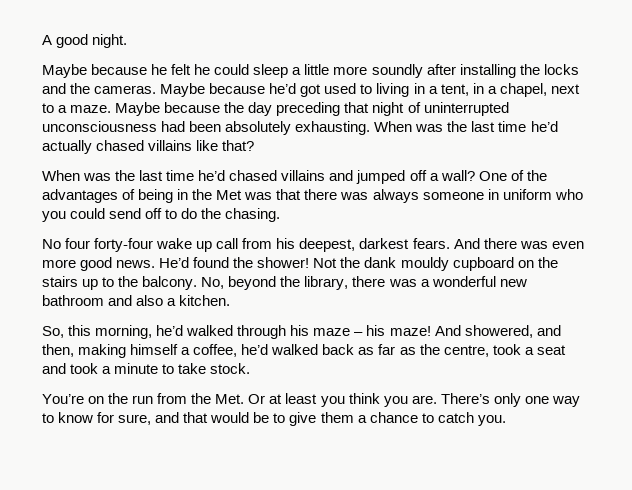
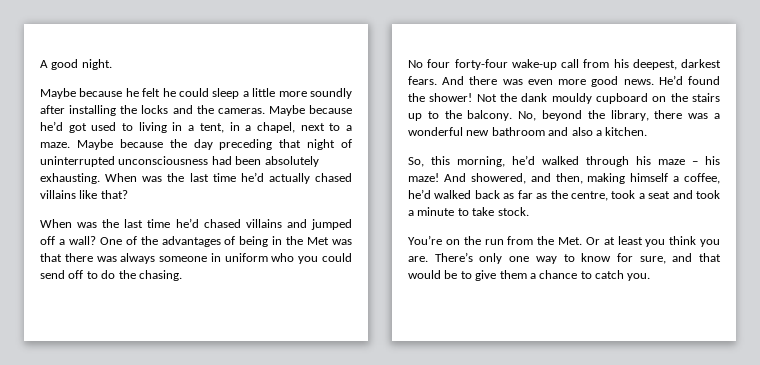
- No four forty-four wake up call from his deepest, darkest fears.
+ No four forty-four wake-up call from his deepest, darkest fears.

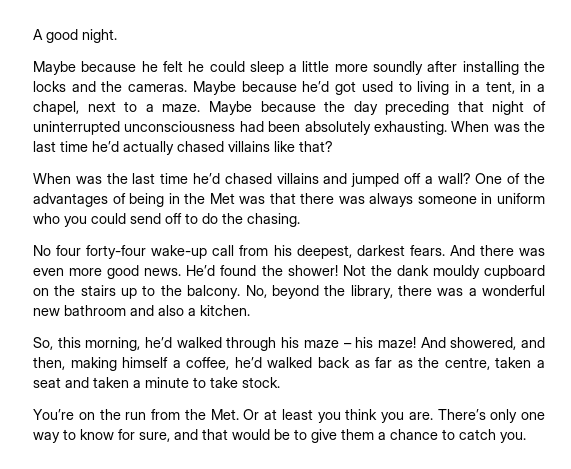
- And showered, and then, making himself a coffee, he’d walked back as far as the centre, took a seat and took a minute to take stock.
+ And showered, and then, making himself a coffee, he’d walked back as far as the centre, taken a seat and taken a minute to take stock.

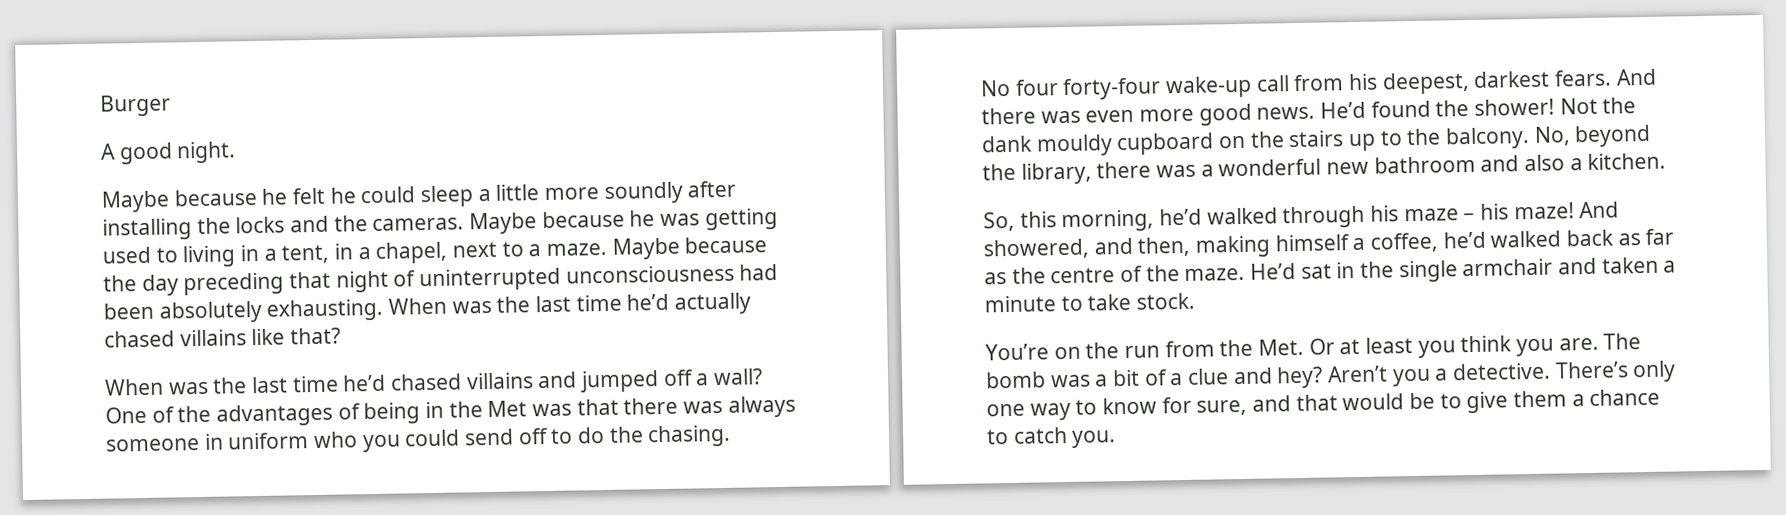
+ Burger
- Maybe because he’d got used to living in a tent, in a chapel, next to a maze.
+ Maybe because he was getting used to living in a tent, in a chapel, next to a maze.
- And showered, and then, making himself a coffee, he’d walked back as far as the centre, taken a seat and taken a minute to take stock.
+ And showered, and then, making himself a coffee, he’d walked back as far as the centre of the maze. He’d sat in the single armchair and taken a minute to take stock.
+ The bomb was a bit of a clue and hey? Aren’t you a detective.

